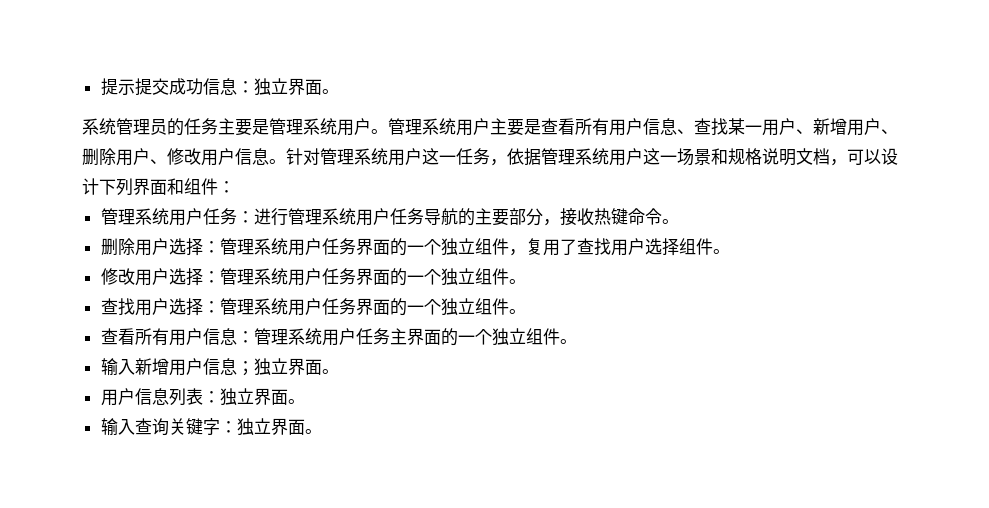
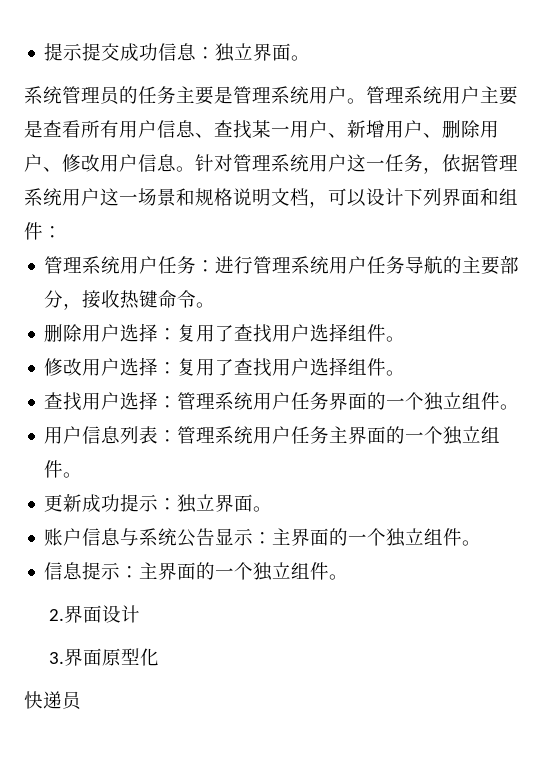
- 删除用户选择：管理系统用户任务界面的一个独立组件，复用了查找用户选择组件。
+ 删除用户选择：复用了查找用户选择组件。
- 修改用户选择：管理系统用户任务界面的一个独立组件。
+ 修改用户选择：复用了查找用户选择组件。
- 查看所有用户信息：管理系统用户任务主界面的一个独立组件。
+ 用户信息列表：管理系统用户任务主界面的一个独立组件。
- 输入新增用户信息；独立界面。
- 用户信息列表：独立界面。
- 输入查询关键字：独立界面。
+ 更新成功提示：独立界面。
+ 账户信息与系统公告显示：主界面的一个独立组件。
+ 信息提示：主界面的一个独立组件。
+ 2.界面设计
+ 3.界面原型化
+ 快递员

